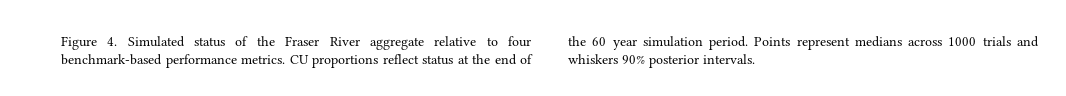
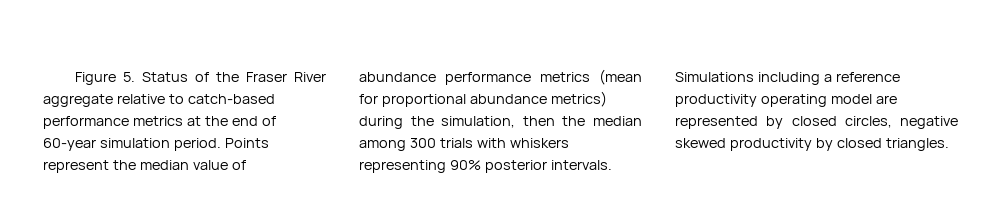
- Figure 4. Simulated status of the Fraser River aggregate relative to four benchmark-based performance metrics. CU proportions reflect status at the end of the 60 year simulation period.
+ Figure 5. Status of the Fraser River aggregate relative to catch-based performance metrics at the end of 60-year simulation period.
- Points represent medians across 1000 trials and whiskers 90% posterior intervals.
+ Points represent the median value of abundance performance metrics (mean for proportional abundance metrics) during the simulation, then the median among 300 trials with whiskers representing 90% posterior intervals. Simulations including a reference productivity operating model are represented by closed circles, negative skewed productivity by closed triangles.

